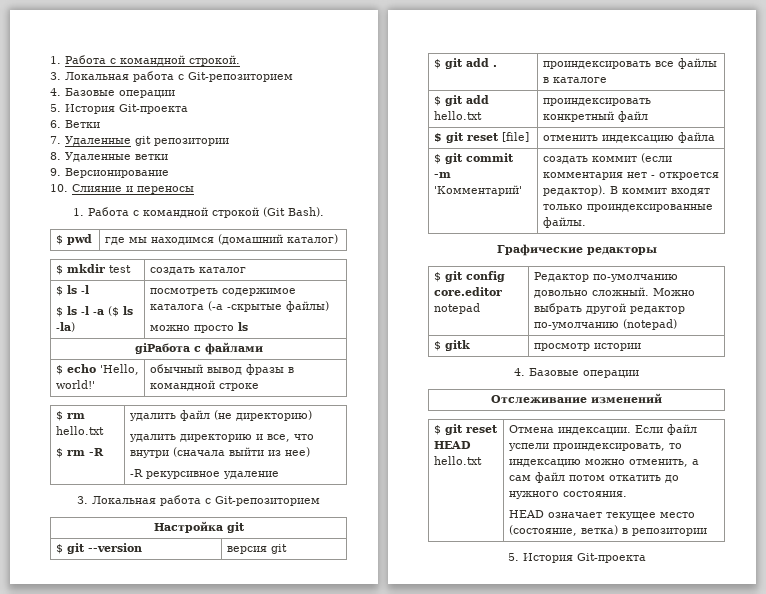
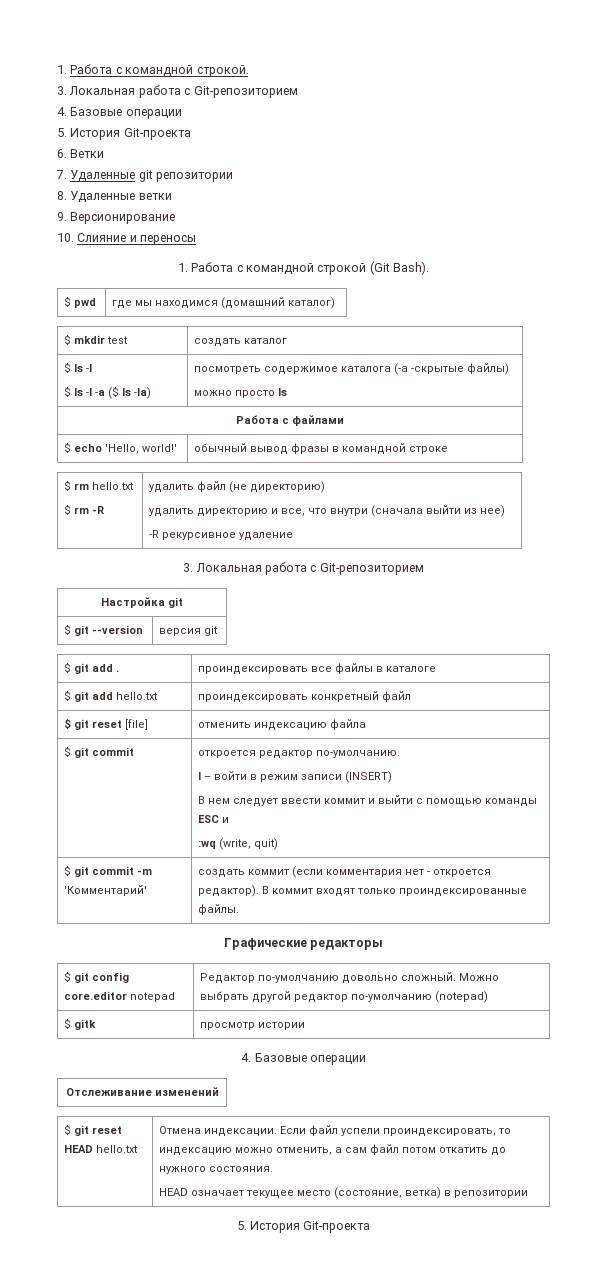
- giРабота с файлами
+ Работа с файлами
+ $ git commit | откроется редактор по-умолчанию.
+ I – войти в режим записи (INSERT)
+ В нем следует ввести коммит и выйти с помощью команды ESC и
+ :wq (write, quit)

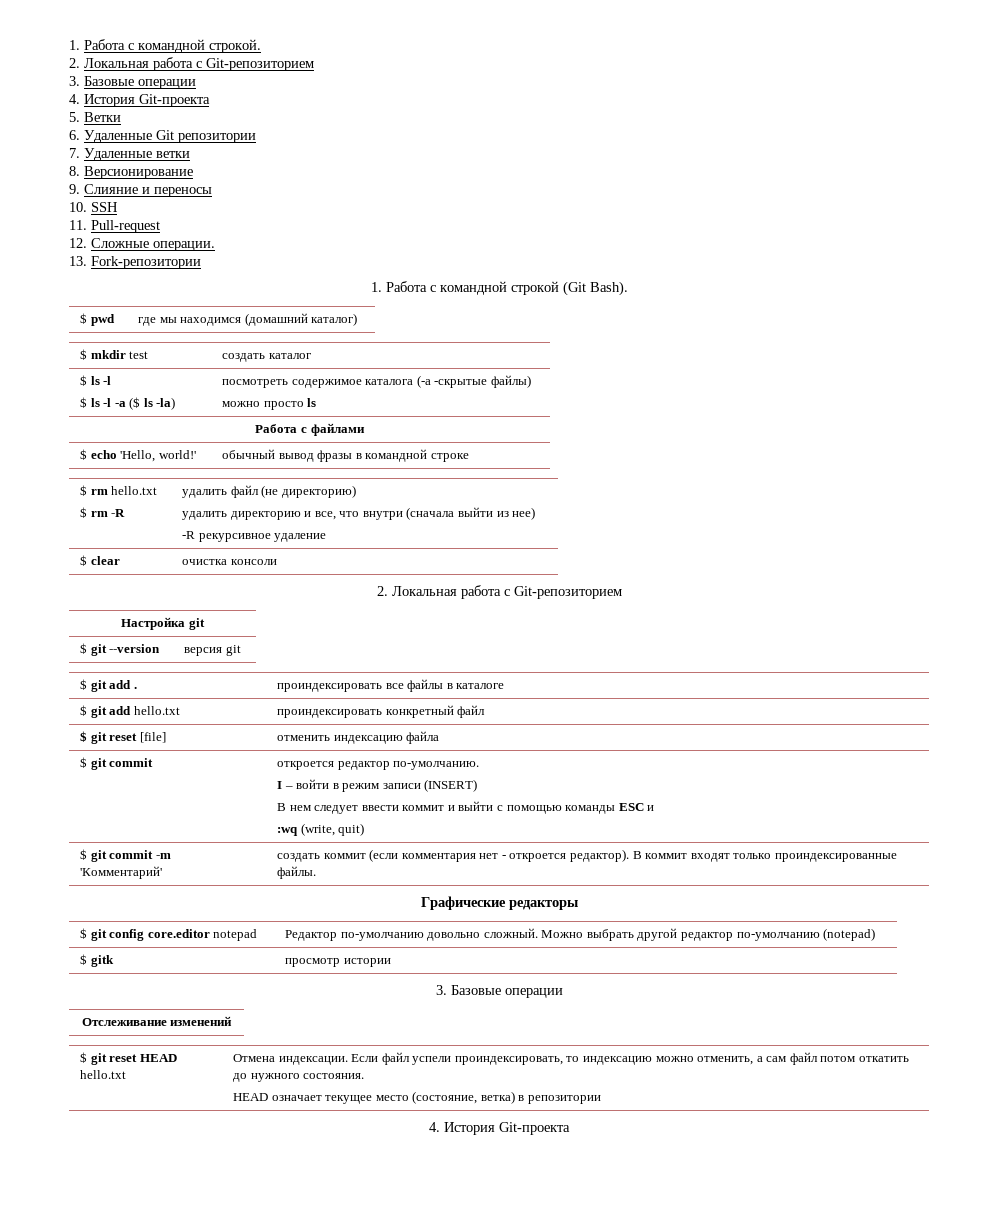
  1. Работа с командной строкой.
- 3. Локальная работа с Git-репозиторием
- 4. Базовые операции
- 5. История Git-проекта
+ 2. Локальная работа с Git-репозиторием
+ 3. Базовые операции
+ 4. История Git-проекта
+ 5. Ветки
- 6. Ветки
+ 6. Удаленные Git репозитории
- 7. Удаленные git репозитории
+ 7. Удаленные ветки
- 8. Удаленные ветки
+ 8. Версионирование
- 9. Версионирование
- 10. Слияние и переносы
+ 9. Слияние и переносы
+ 10. SSH
+ 11. Pull-request
+ 12. Сложные операции.
+ 13. Fork-репозитории
  $ rm hello.txt
  $ rm -R | удалить файл (не директорию)
  удалить директорию и все, что внутри (сначала выйти из нее)
  -R рекурсивное удаление
- 3. Локальная работа с Git-репозиторием
+ $ clear | очистка консоли
+ 2. Локальная работа с Git-репозиторием
  $ gitk | просмотр истории
- 4. Базовые операции
+ 3. Базовые операции
  $ git reset HEAD hello.txt | Отмена индексации. Если файл успели проиндексировать, то индексацию можно отменить, а сам файл потом откатить до нужного состояния.
  HEAD означает текущее место (состояние, ветка) в репозитории
- 5. История Git-проекта
+ 4. История Git-проекта

